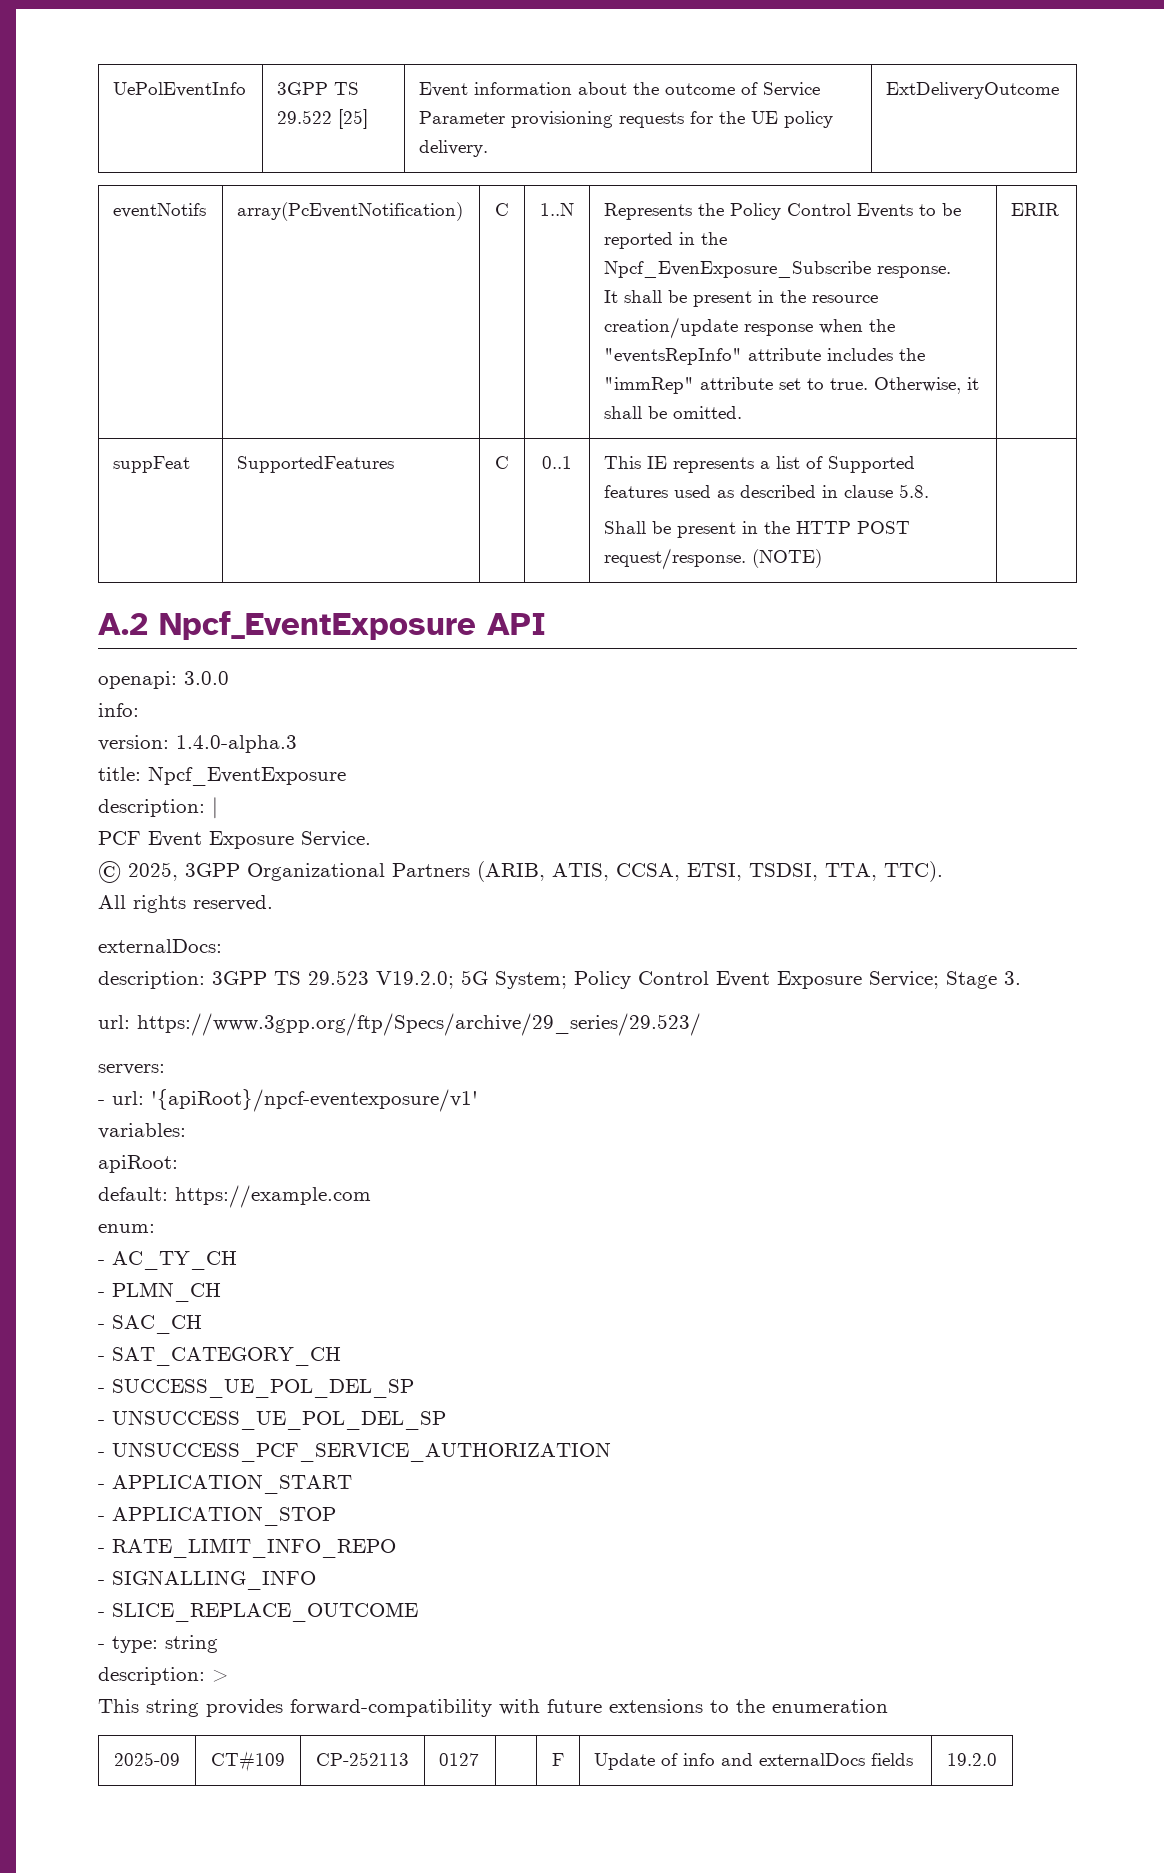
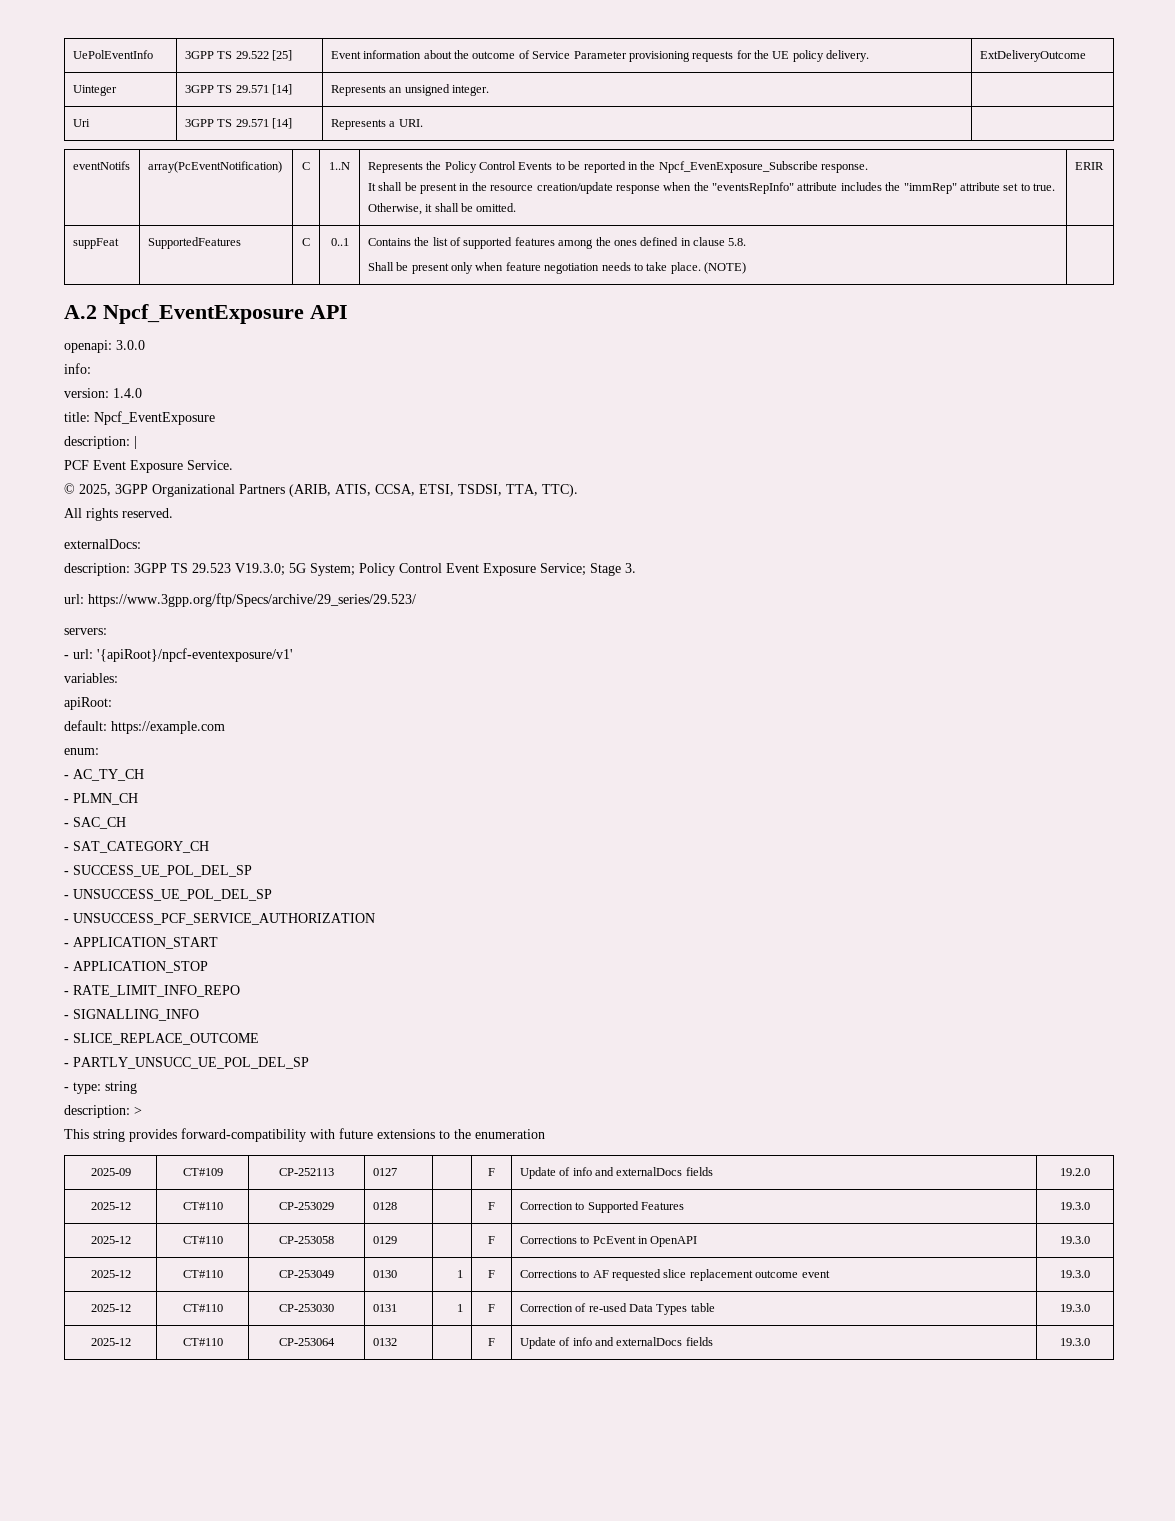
+ Uinteger | 3GPP TS 29.571 [14] | Represents an unsigned integer. |
+ Uri | 3GPP TS 29.571 [14] | Represents a URI. |
- suppFeat | SupportedFeatures | C | 0..1 | This IE represents a list of Supported features used as described in clause 5.8.
- Shall be present in the HTTP POST request/response. (NOTE) |
+ suppFeat | SupportedFeatures | C | 0..1 | Contains the list of supported features among the ones defined in clause 5.8.
+ Shall be present only when feature negotiation needs to take place. (NOTE) |
- version: 1.4.0-alpha.3
+ version: 1.4.0
- description: 3GPP TS 29.523 V19.2.0; 5G System; Policy Control Event Exposure Service; Stage 3.
+ description: 3GPP TS 29.523 V19.3.0; 5G System; Policy Control Event Exposure Service; Stage 3.
+ - PARTLY_UNSUCC_UE_POL_DEL_SP
+ 2025-12 | CT#110 | CP-253029 | 0128 | | F | Correction to Supported Features | 19.3.0
+ 2025-12 | CT#110 | CP-253058 | 0129 | | F | Corrections to PcEvent in OpenAPI | 19.3.0
+ 2025-12 | CT#110 | CP-253049 | 0130 | 1 | F | Corrections to AF requested slice replacement outcome event | 19.3.0
+ 2025-12 | CT#110 | CP-253030 | 0131 | 1 | F | Correction of re-used Data Types table | 19.3.0
+ 2025-12 | CT#110 | CP-253064 | 0132 | | F | Update of info and externalDocs fields | 19.3.0

